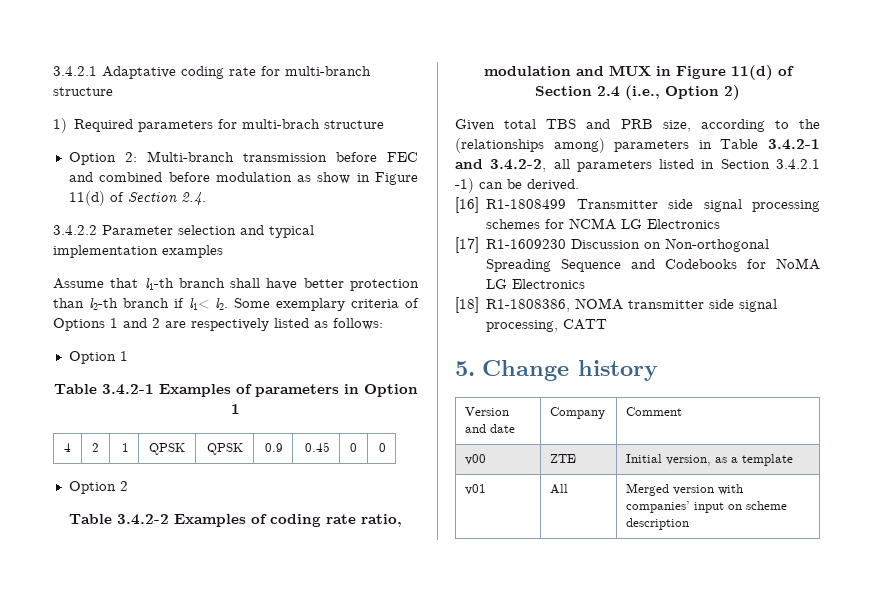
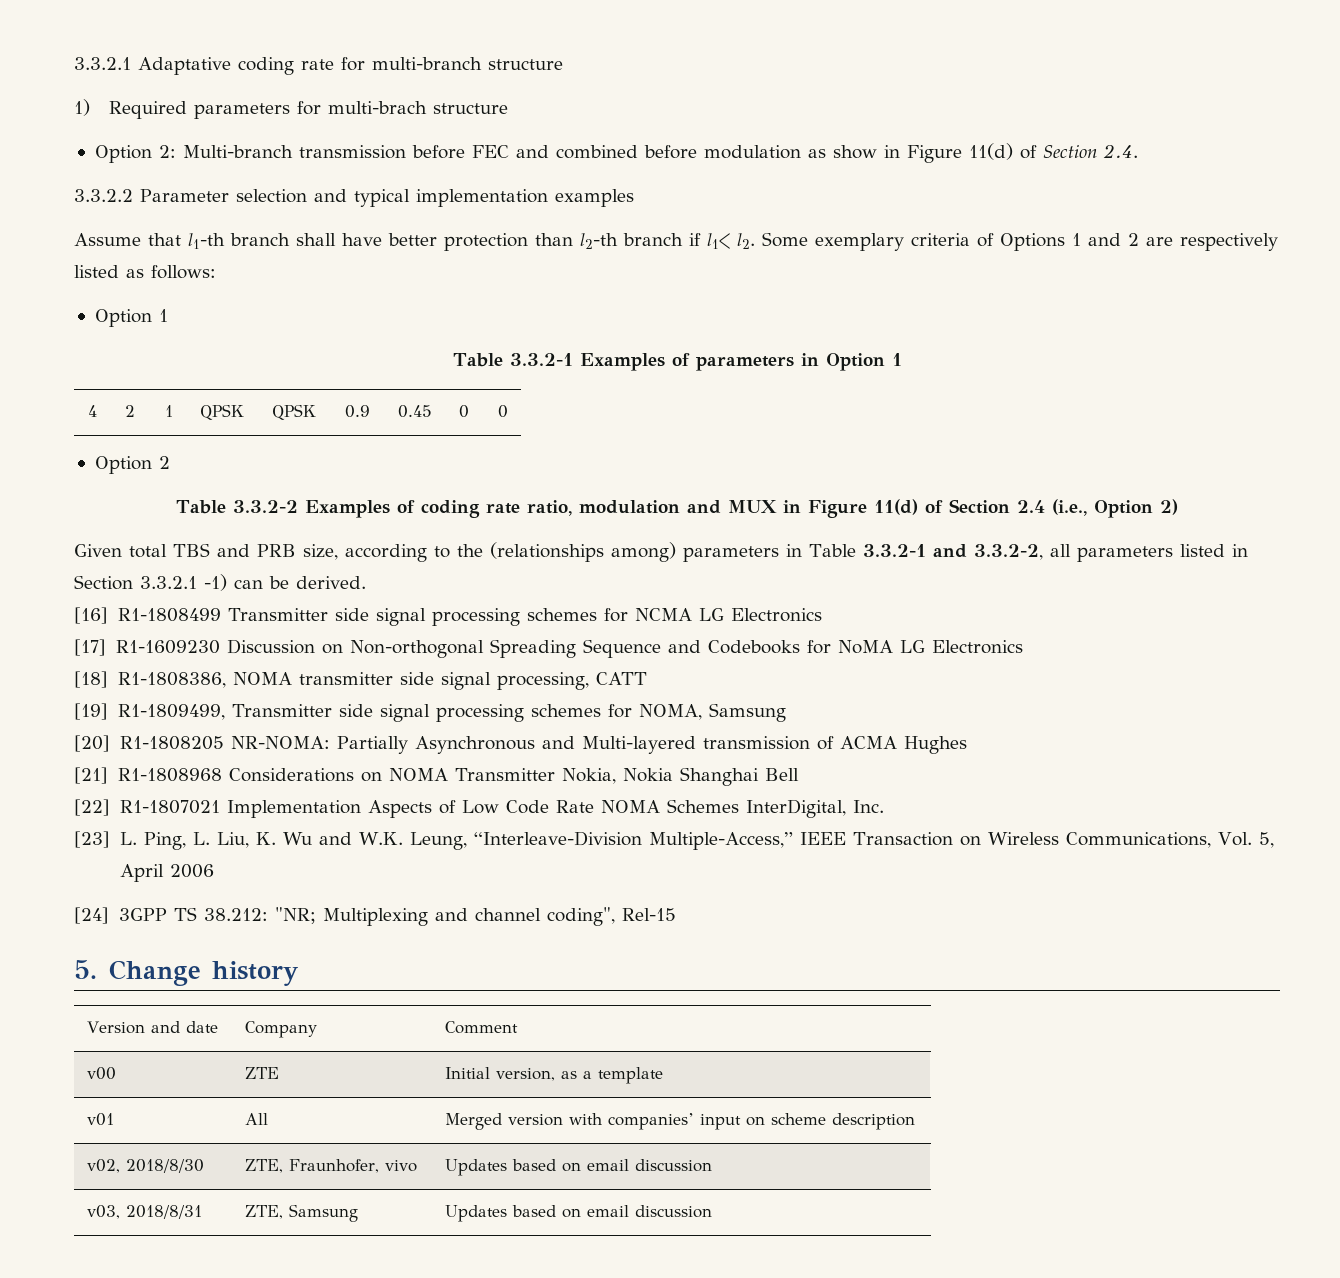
- 3.4.2.1 Adaptative coding rate for multi-branch structure
+ 3.3.2.1 Adaptative coding rate for multi-branch structure
- 3.4.2.2 Parameter selection and typical implementation examples
+ 3.3.2.2 Parameter selection and typical implementation examples
- Table 3.4.2-1 Examples of parameters in Option 1
+ Table 3.3.2-1 Examples of parameters in Option 1
- Table 3.4.2-2 Examples of coding rate ratio, modulation and MUX in Figure 11(d) of Section 2.4 (i.e., Option 2)
+ Table 3.3.2-2 Examples of coding rate ratio, modulation and MUX in Figure 11(d) of Section 2.4 (i.e., Option 2)
- Given total TBS and PRB size, according to the (relationships among) parameters in Table 3.4.2-1 and 3.4.2-2, all parameters listed in Section 3.4.2.1 -1) can be derived.
+ Given total TBS and PRB size, according to the (relationships among) parameters in Table 3.3.2-1 and 3.3.2-2, all parameters listed in Section 3.3.2.1 -1) can be derived.
+ [19] R1-1809499, Transmitter side signal processing schemes for NOMA, Samsung
+ [20] R1-1808205 NR-NOMA: Partially Asynchronous and Multi-layered transmission of ACMA Hughes
+ [21] R1-1808968 Considerations on NOMA Transmitter Nokia, Nokia Shanghai Bell
+ [22] R1-1807021 Implementation Aspects of Low Code Rate NOMA Schemes InterDigital, Inc.
+ [23] L. Ping, L. Liu, K. Wu and W.K. Leung, “Interleave-Division Multiple-Access,” IEEE Transaction on Wireless Communications, Vol. 5, April 2006
+ [24] 3GPP TS 38.212: "NR; Multiplexing and channel coding", Rel-15
+ v02, 2018/8/30 | ZTE, Fraunhofer, vivo | Updates based on email discussion
+ v03, 2018/8/31 | ZTE, Samsung | Updates based on email discussion

